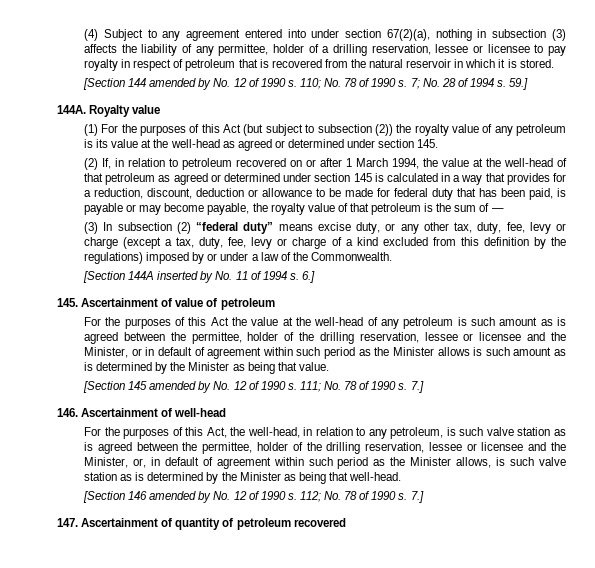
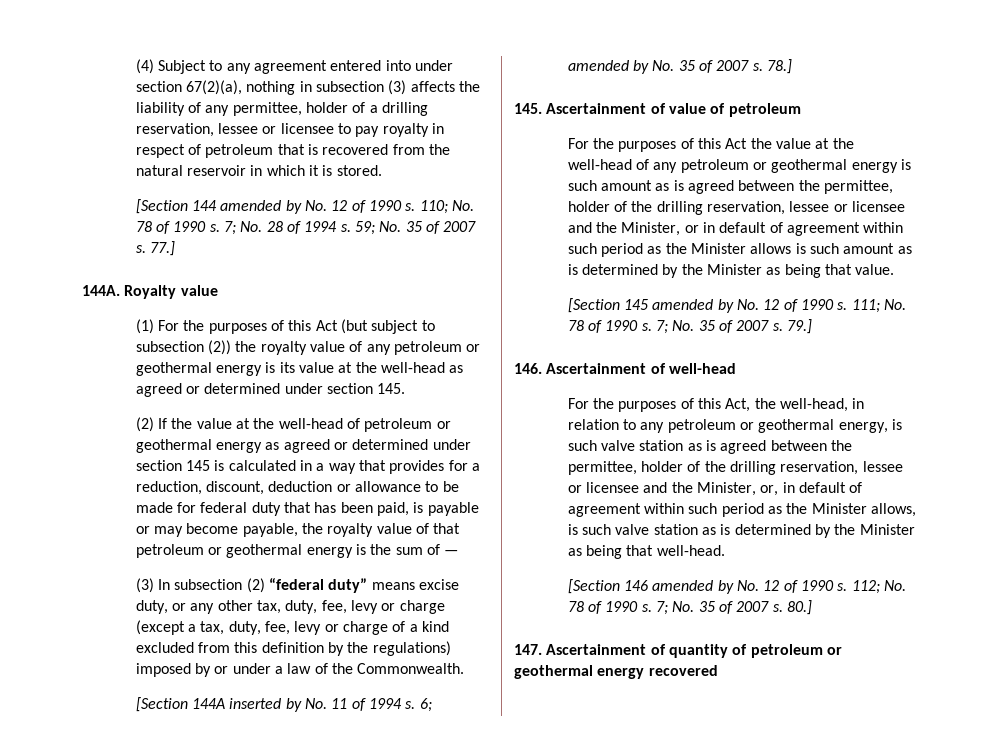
- 59.]
+ 59; No. 35 of 2007 s. 77.]
- (1) For the purposes of this Act (but subject to subsection (2)) the royalty value of any petroleum is its value at the well-head as agreed or determined under section 145.
+ (1) For the purposes of this Act (but subject to subsection (2)) the royalty value of any petroleum or geothermal energy is its value at the well-head as agreed or determined under section 145.
- (2) If, in relation to petroleum recovered on or after 1 March 1994, the value at the well-head of that petroleum as agreed or determined under section 145 is calculated in a way that provides for a reduction, discount, deduction or allowance to be made for federal duty that has been paid, is payable or may become payable, the royalty value of that petroleum is the sum of —
+ (2) If the value at the well-head of petroleum or geothermal energy as agreed or determined under section 145 is calculated in a way that provides for a reduction, discount, deduction or allowance to be made for federal duty that has been paid, is payable or may become payable, the royalty value of that petroleum or geothermal energy is the sum of —
- 6.]
+ 6; amended by No. 35 of 2007 s. 78.]
- For the purposes of this Act the value at the well-head of any petroleum is such amount as is agreed between the permittee, holder of the drilling reservation, lessee or licensee and the Minister, or in default of agreement within such period as the Minister allows is such amount as is determined by the Minister as being that value.
+ For the purposes of this Act the value at the well-head of any petroleum or geothermal energy is such amount as is agreed between the permittee, holder of the drilling reservation, lessee or licensee and the Minister, or in default of agreement within such period as the Minister allows is such amount as is determined by the Minister as being that value.
- 111; No. 78 of 1990 s. 7.]
+ 111; No. 78 of 1990 s. 7; No. 35 of 2007 s. 79.]
- For the purposes of this Act, the well-head, in relation to any petroleum, is such valve station as is agreed between the permittee, holder of the drilling reservation, lessee or licensee and the Minister, or, in default of agreement within such period as the Minister allows, is such valve station as is determined by the Minister as being that well-head.
+ For the purposes of this Act, the well-head, in relation to any petroleum or geothermal energy, is such valve station as is agreed between the permittee, holder of the drilling reservation, lessee or licensee and the Minister, or, in default of agreement within such period as the Minister allows, is such valve station as is determined by the Minister as being that well-head.
- 112; No. 78 of 1990 s. 7.]
+ 112; No. 78 of 1990 s. 7; No. 35 of 2007 s. 80.]
- 147. Ascertainment of quantity of petroleum recovered
+ 147. Ascertainment of quantity of petroleum or geothermal energy recovered

